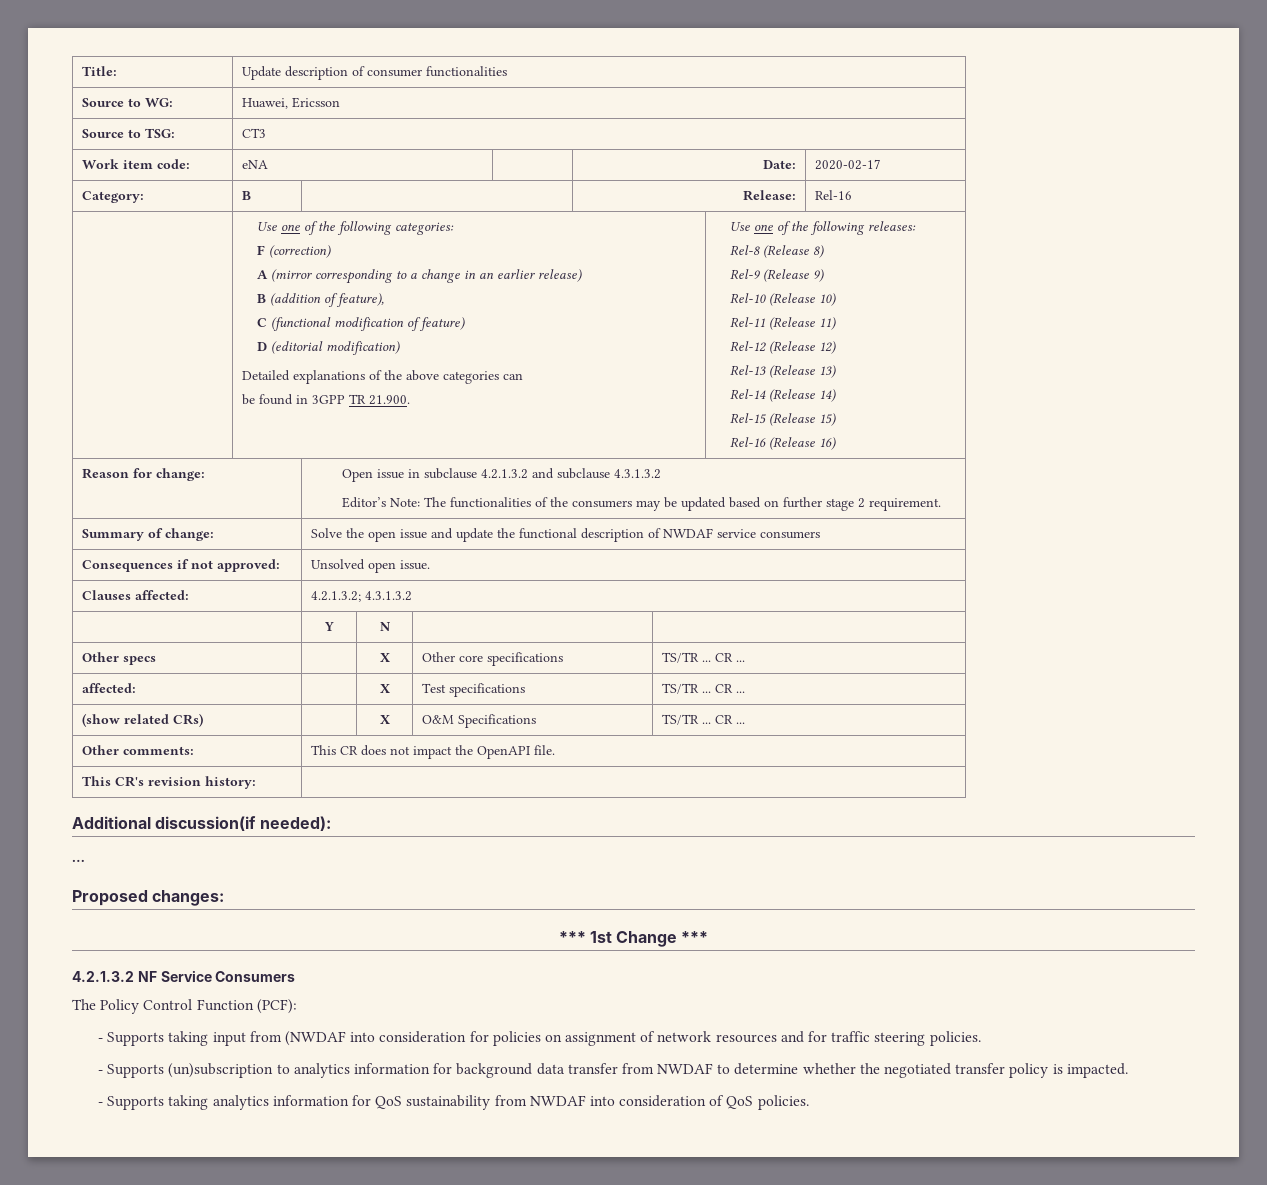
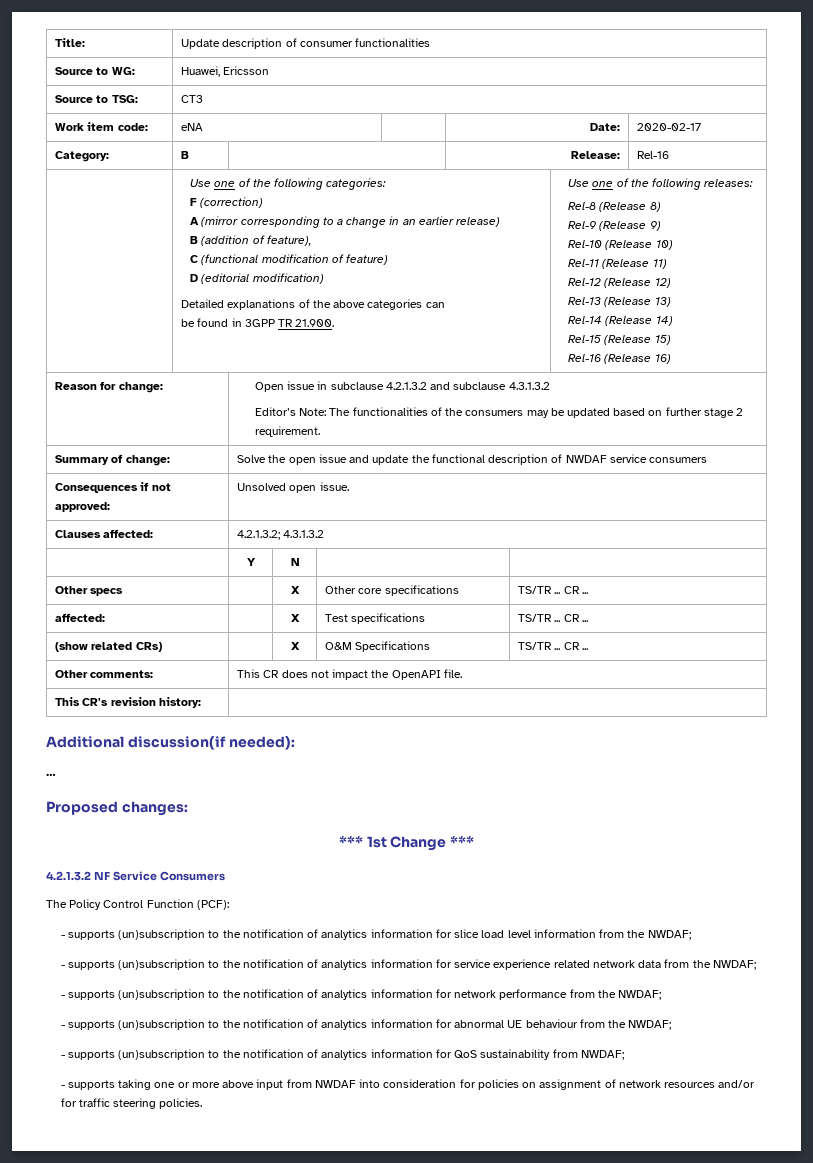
- - Supports taking input from (NWDAF into consideration for policies on assignment of network resources and for traffic steering policies.
+ - supports (un)subscription to the notification of analytics information for slice load level information from the NWDAF;
+ - supports (un)subscription to the notification of analytics information for service experience related network data from the NWDAF;
+ - supports (un)subscription to the notification of analytics information for network performance from the NWDAF;
+ - supports (un)subscription to the notification of analytics information for abnormal UE behaviour from the NWDAF;
+ - supports (un)subscription to the notification of analytics information for QoS sustainability from NWDAF;
+ - supports taking one or more above input from NWDAF into consideration for policies on assignment of network resources and/or for traffic steering policies.
- - Supports (un)subscription to analytics information for background data transfer from NWDAF to determine whether the negotiated transfer policy is impacted.
- - Supports taking analytics information for QoS sustainability from NWDAF into consideration of QoS policies.

